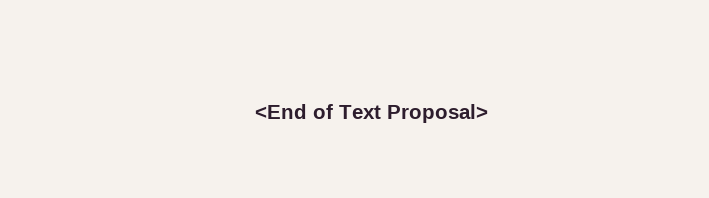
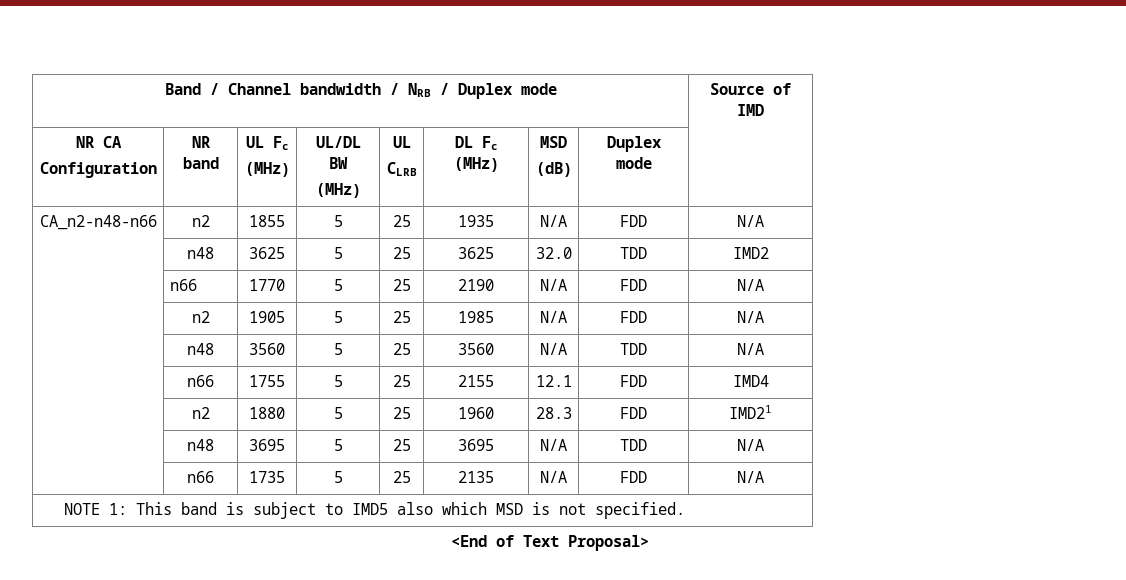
+ Band / Channel bandwidth / NRB / Duplex mode | Source of IMD
+ NR CA
+ Configuration | NR band | UL Fc
+ (MHz) | UL/DL BW
+ (MHz) | UL
+ CLRB | DL Fc (MHz) | MSD
+ (dB) | Duplex mode |
+ CA_n2-n48-n66 | n2 | 1855 | 5 | 25 | 1935 | N/A | FDD | N/A
+ | n48 | 3625 | 5 | 25 | 3625 | 32.0 | TDD | IMD2
+ | n66 | 1770 | 5 | 25 | 2190 | N/A | FDD | N/A
+ | n2 | 1905 | 5 | 25 | 1985 | N/A | FDD | N/A
+ | n48 | 3560 | 5 | 25 | 3560 | N/A | TDD | N/A
+ | n66 | 1755 | 5 | 25 | 2155 | 12.1 | FDD | IMD4
+ | n2 | 1880 | 5 | 25 | 1960 | 28.3 | FDD | IMD21
+ | n48 | 3695 | 5 | 25 | 3695 | N/A | TDD | N/A
+ | n66 | 1735 | 5 | 25 | 2135 | N/A | FDD | N/A
+ NOTE 1: This band is subject to IMD5 also which MSD is not specified.

